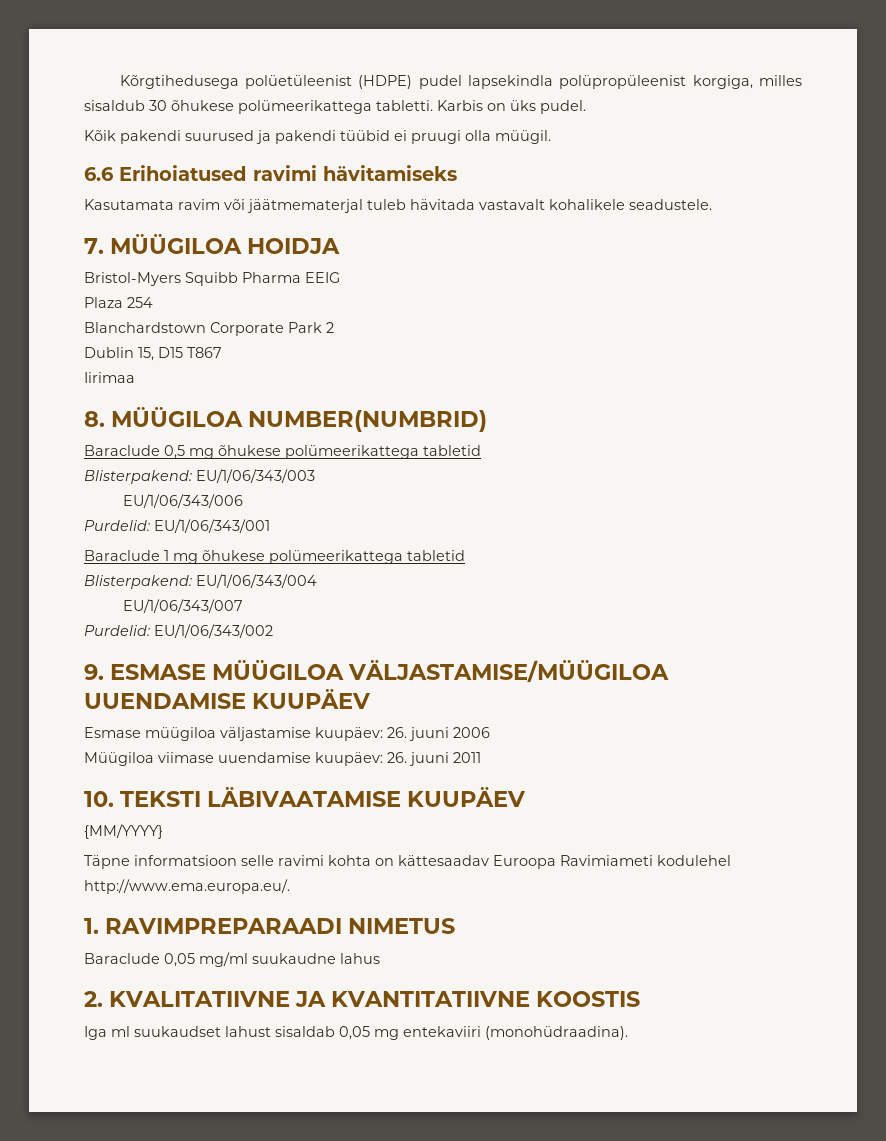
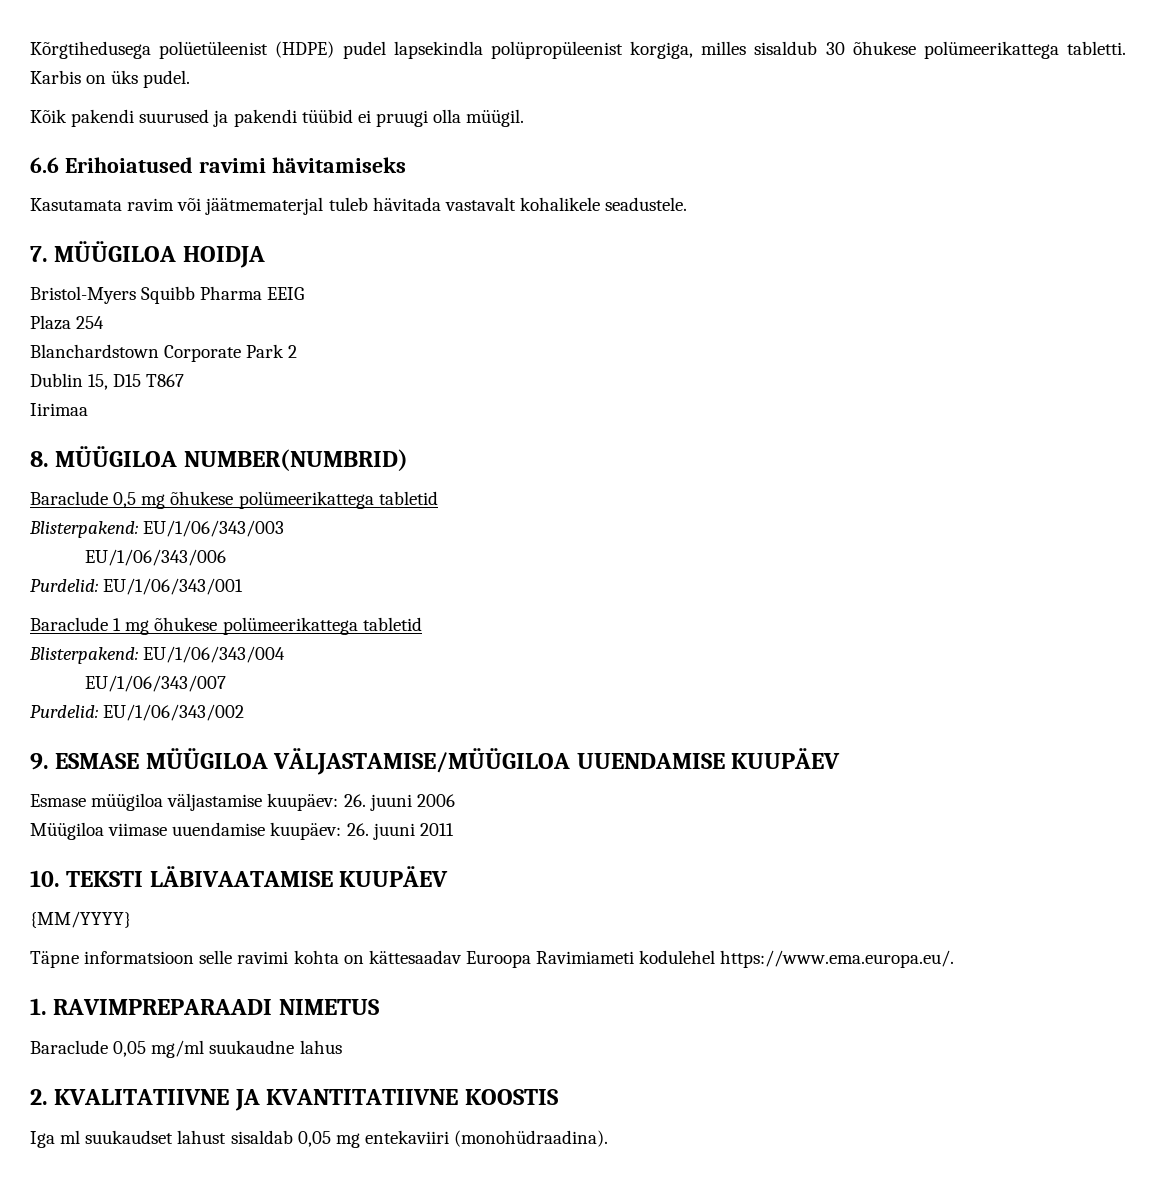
- Täpne informatsioon selle ravimi kohta on kättesaadav Euroopa Ravimiameti kodulehel http://www.ema.europa.eu/.
+ Täpne informatsioon selle ravimi kohta on kättesaadav Euroopa Ravimiameti kodulehel https://www.ema.europa.eu/.

